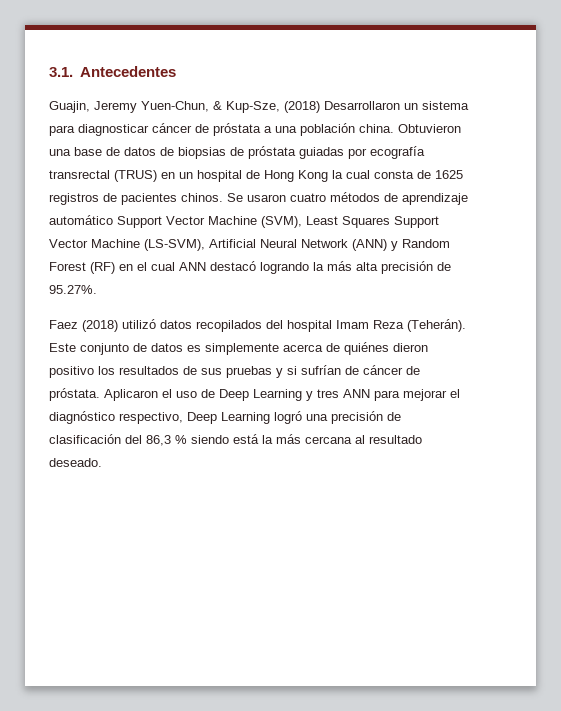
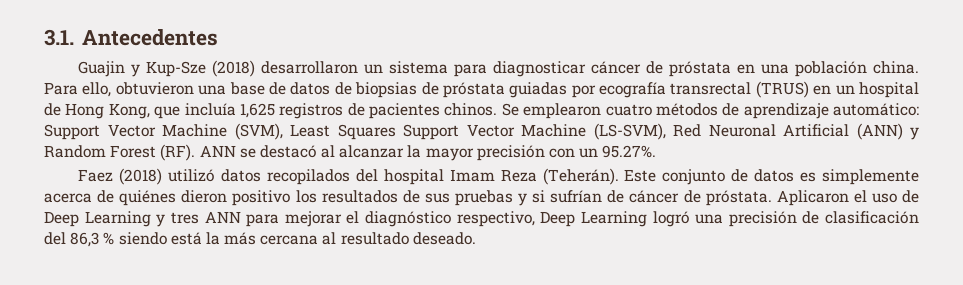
- Guajin, Jeremy Yuen-Chun, & Kup-Sze, (2018) Desarrollaron un sistema para diagnosticar cáncer de próstata a una población china.
+ Guajin y Kup-Sze (2018) desarrollaron un sistema para diagnosticar cáncer de próstata en una población china.
- Obtuvieron una base de datos de biopsias de próstata guiadas por ecografía transrectal (TRUS) en un hospital de Hong Kong la cual consta de 1625 registros de pacientes chinos.
+ Para ello, obtuvieron una base de datos de biopsias de próstata guiadas por ecografía transrectal (TRUS) en un hospital de Hong Kong, que incluía 1,625 registros de pacientes chinos.
- Se usaron cuatro métodos de aprendizaje automático Support Vector Machine (SVM), Least Squares Support Vector Machine (LS-SVM), Artificial Neural Network (ANN) y Random Forest (RF) en el cual ANN destacó logrando la más alta precisión de 95.27%.
+ Se emplearon cuatro métodos de aprendizaje automático: Support Vector Machine (SVM), Least Squares Support Vector Machine (LS-SVM), Red Neuronal Artificial (ANN) y Random Forest (RF). ANN se destacó al alcanzar la mayor precisión con un 95.27%.

